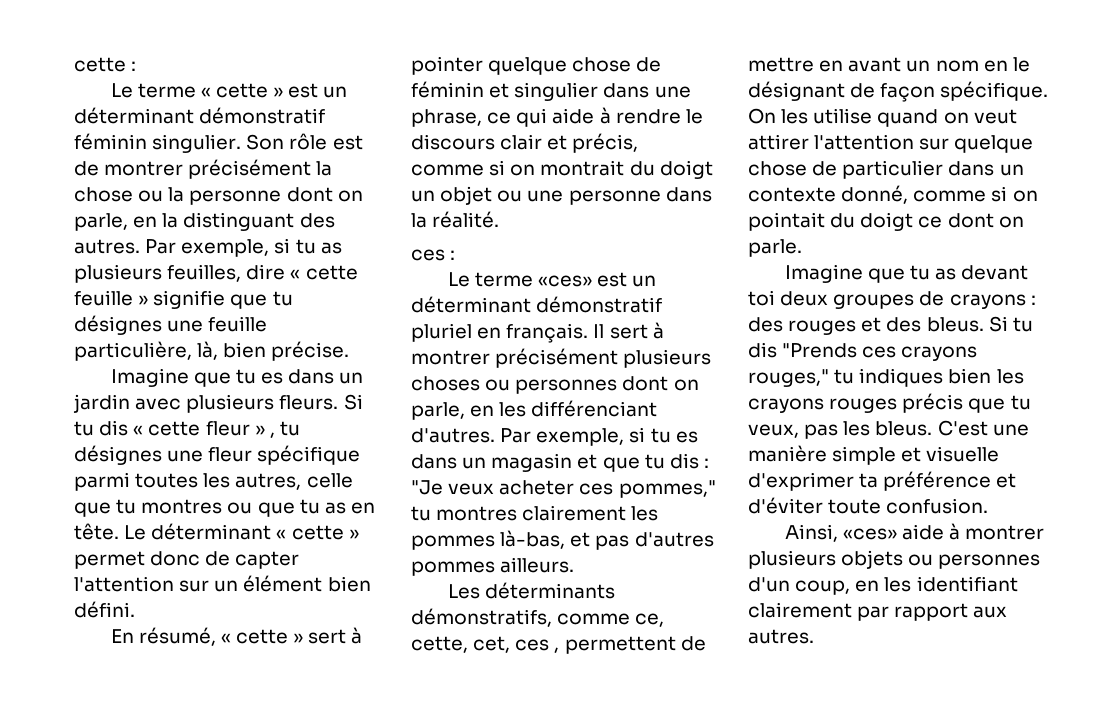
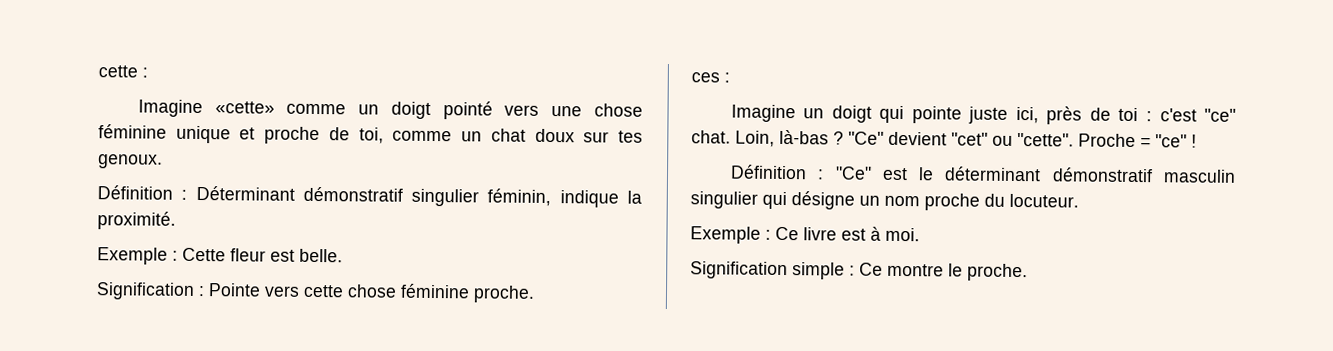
- Le terme « cette » est un déterminant démonstratif féminin singulier. Son rôle est de montrer précisément la chose ou la personne dont on parle, en la distinguant des autres. Par exemple, si tu as plusieurs feuilles, dire « cette feuille » signifie que tu désignes une feuille particulière, là, bien précise.
- Imagine que tu es dans un jardin avec plusieurs fleurs. Si tu dis « cette fleur » , tu désignes une fleur spécifique parmi toutes les autres, celle que tu montres ou que tu as en tête. Le déterminant « cette » permet donc de capter l'attention sur un élément bien défini.
- En résumé, « cette » sert à pointer quelque chose de féminin et singulier dans une phrase, ce qui aide à rendre le discours clair et précis, comme si on montrait du doigt un objet ou une personne dans la réalité.
+ Imagine «cette» comme un doigt pointé vers une chose féminine unique et proche de toi, comme un chat doux sur tes genoux.
+ Définition : Déterminant démonstratif singulier féminin, indique la proximité.
+ Exemple : Cette fleur est belle.
+ Signification : Pointe vers cette chose féminine proche.
  ces :
- Le terme «ces» est un déterminant démonstratif pluriel en français. Il sert à montrer précisément plusieurs choses ou personnes dont on parle, en les différenciant d'autres. Par exemple, si tu es dans un magasin et que tu dis : "Je veux acheter ces pommes," tu montres clairement les pommes là-bas, et pas d'autres pommes ailleurs.
- Les déterminants démonstratifs, comme ce, cette, cet, ces , permettent de mettre en avant un nom en le désignant de façon spécifique. On les utilise quand on veut attirer l'attention sur quelque chose de particulier dans un contexte donné, comme si on pointait du doigt ce dont on parle.
- Imagine que tu as devant toi deux groupes de crayons : des rouges et des bleus. Si tu dis "Prends ces crayons rouges," tu indiques bien les crayons rouges précis que tu veux, pas les bleus. C'est une manière simple et visuelle d'exprimer ta préférence et d'éviter toute confusion.
- Ainsi, «ces» aide à montrer plusieurs objets ou personnes d'un coup, en les identifiant clairement par rapport aux autres.
+ Imagine un doigt qui pointe juste ici, près de toi : c'est "ce" chat. Loin, là-bas ? "Ce" devient "cet" ou "cette". Proche = "ce" !
+ Définition : "Ce" est le déterminant démonstratif masculin singulier qui désigne un nom proche du locuteur.
+ Exemple : Ce livre est à moi.
+ Signification simple : Ce montre le proche.

